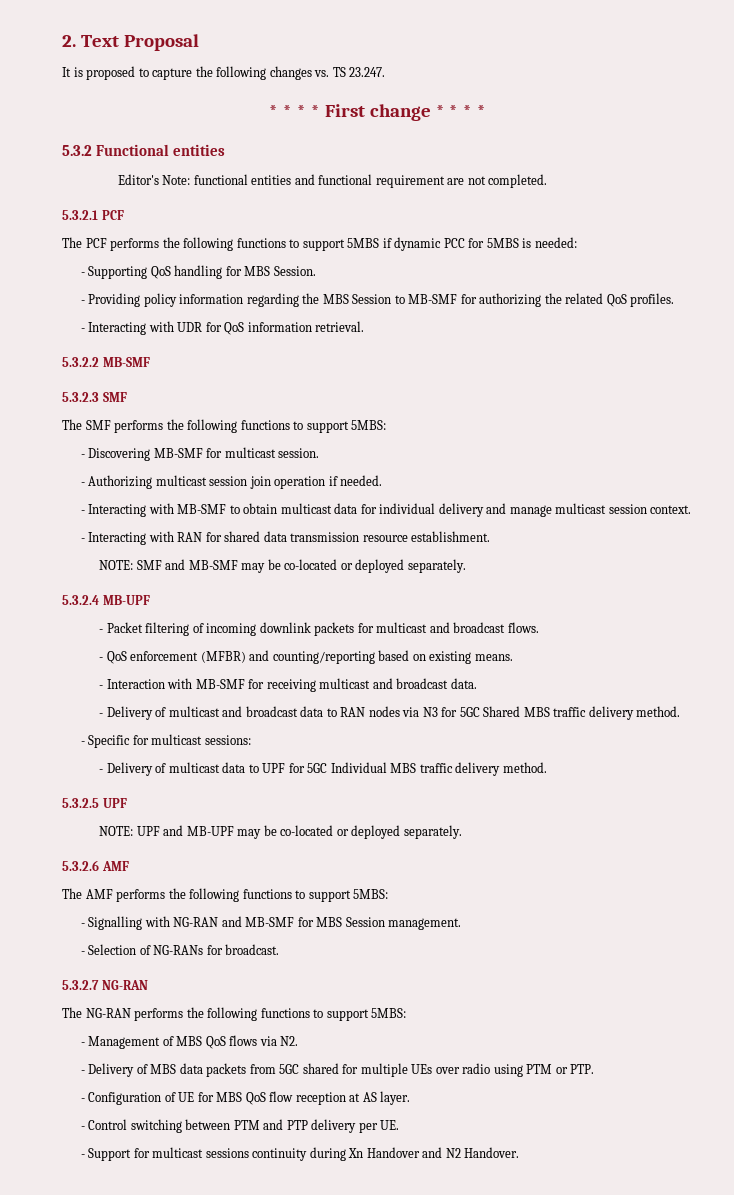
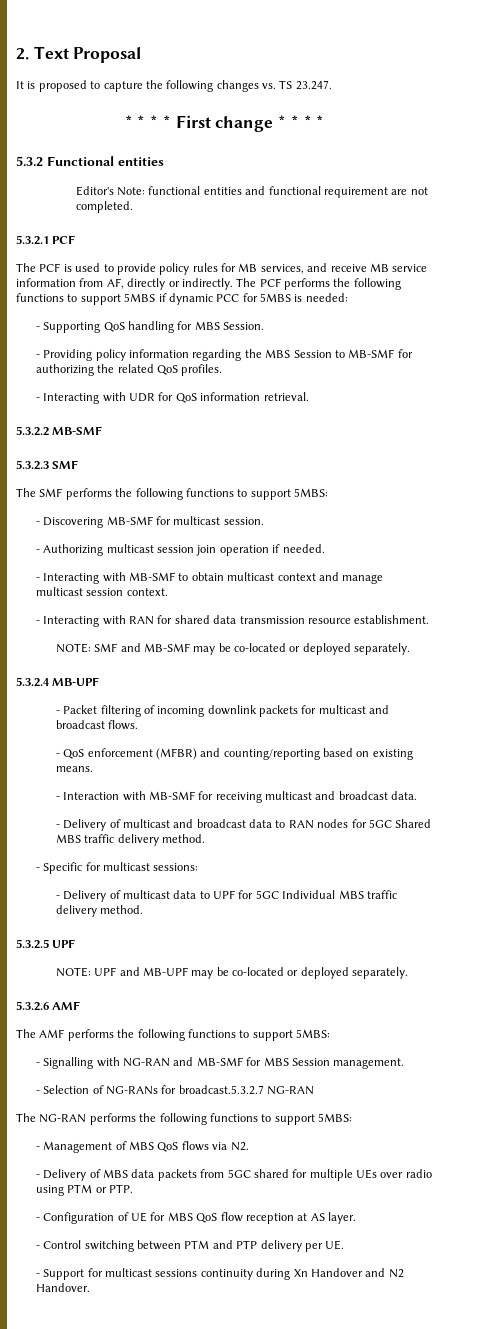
- The PCF performs the following functions to support 5MBS if dynamic PCC for 5MBS is needed:
+ The PCF is used to provide policy rules for MB services, and receive MB service information from AF, directly or indirectly. The PCF performs the following functions to support 5MBS if dynamic PCC for 5MBS is needed:
- - Interacting with MB-SMF to obtain multicast data for individual delivery and manage multicast session context.
+ - Interacting with MB-SMF to obtain multicast context and manage multicast session context.
- - Delivery of multicast and broadcast data to RAN nodes via N3 for 5GC Shared MBS traffic delivery method.
+ - Delivery of multicast and broadcast data to RAN nodes for 5GC Shared MBS traffic delivery method.
- - Selection of NG-RANs for broadcast.
- 5.3.2.7 NG-RAN
+ - Selection of NG-RANs for broadcast.5.3.2.7 NG-RAN

